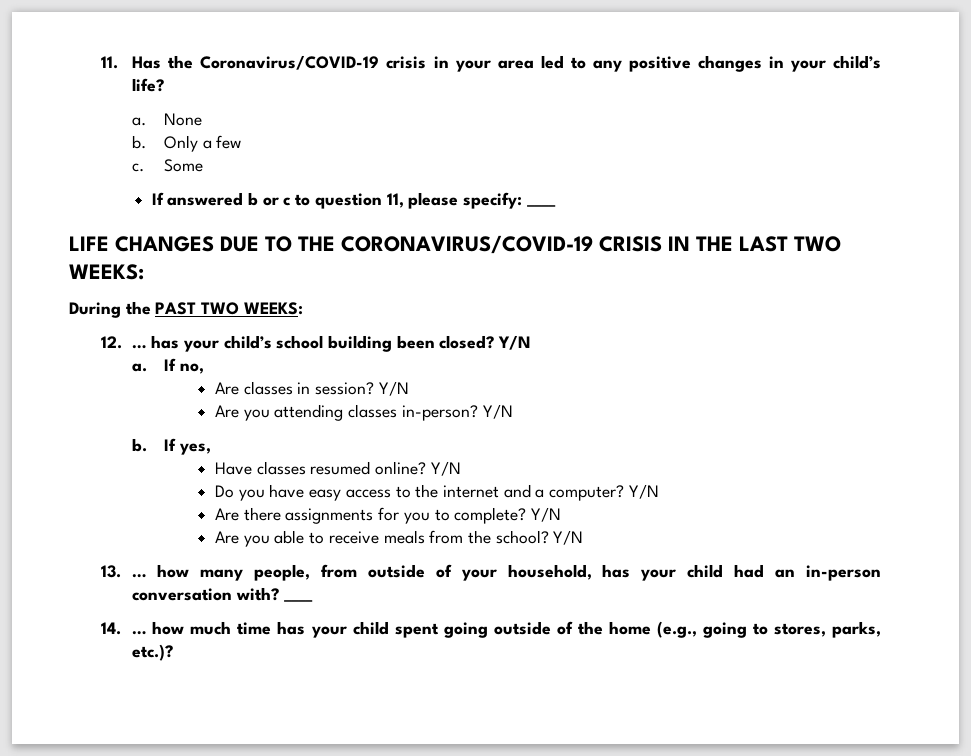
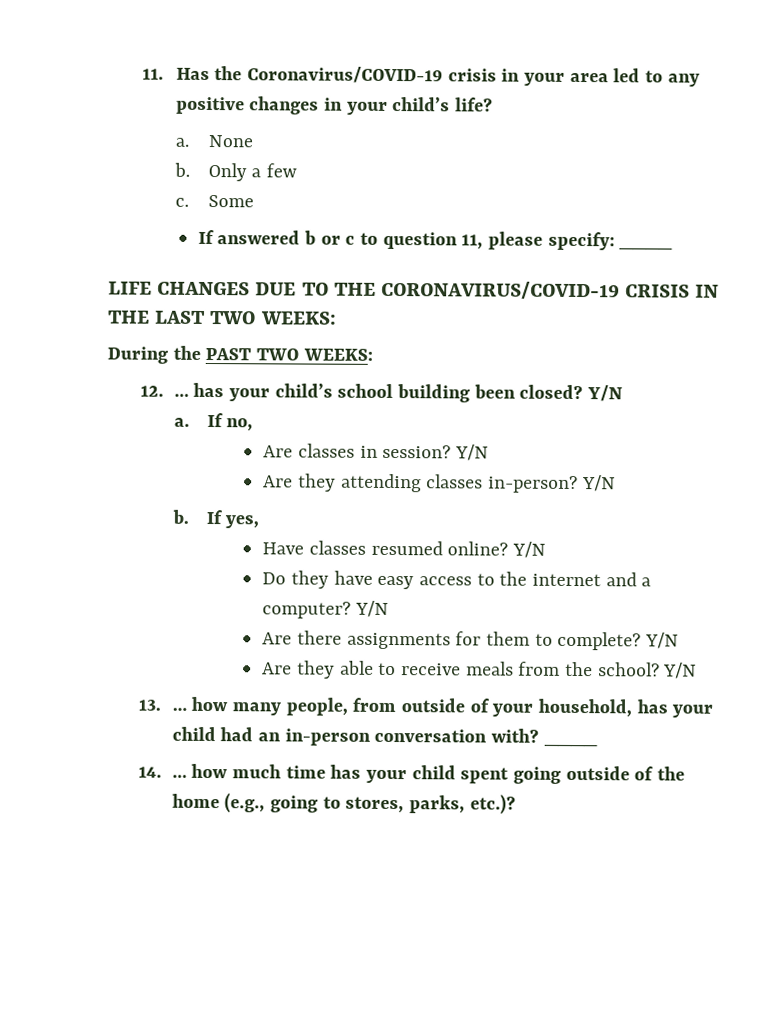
- Are you attending classes in-person?
+ Are they attending classes in-person?
- Do you have easy access to the internet and a computer?
+ Do they have easy access to the internet and a computer?
- Are there assignments for you to complete?
+ Are there assignments for them to complete?
- Are you able to receive meals from the school?
+ Are they able to receive meals from the school?

